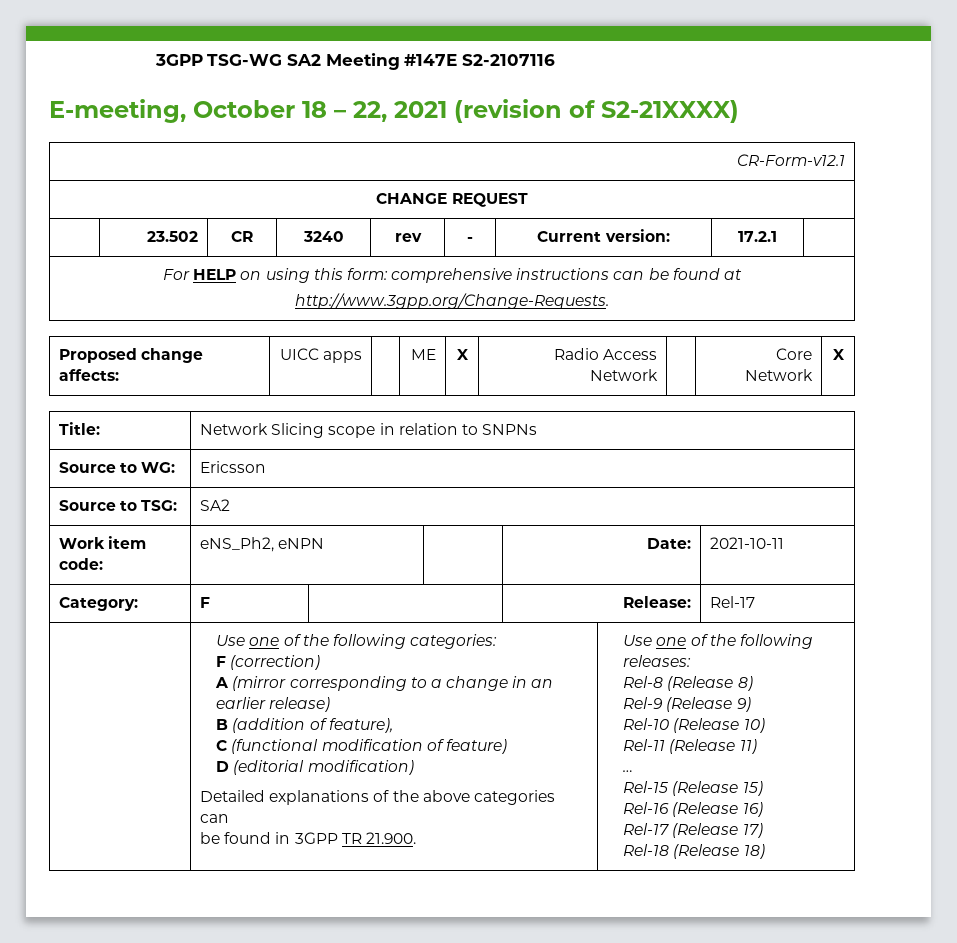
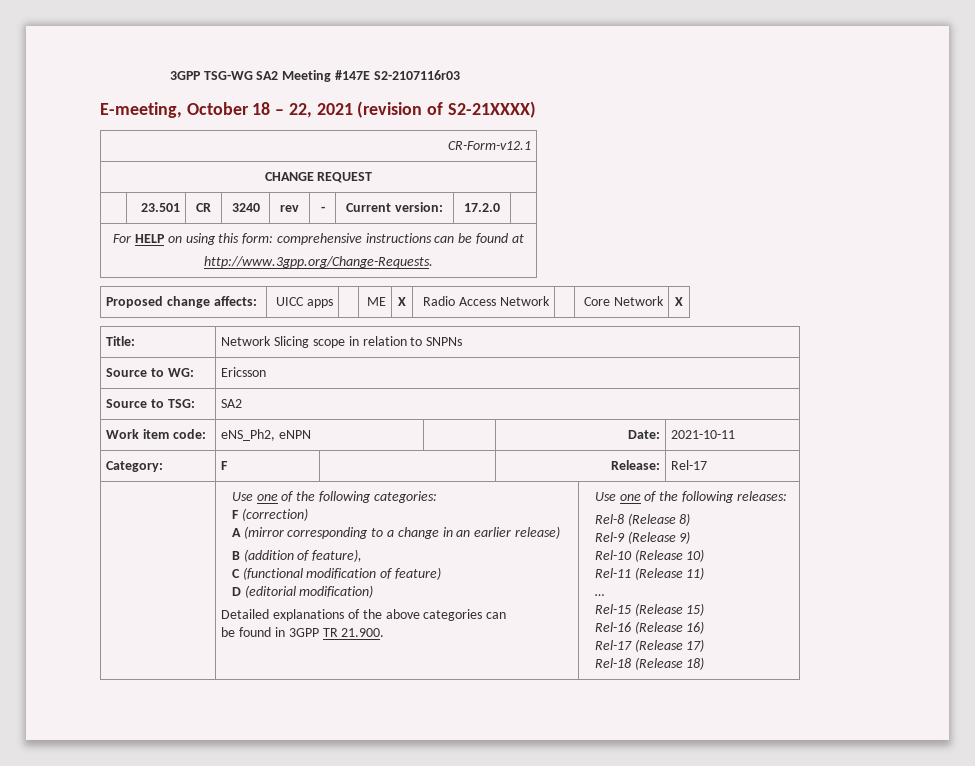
- 3GPP TSG-WG SA2 Meeting #147E S2-2107116
+ 3GPP TSG-WG SA2 Meeting #147E S2-2107116r03
- | 23.502 | CR | 3240 | rev | - | Current version: | 17.2.1 |
+ | 23.501 | CR | 3240 | rev | - | Current version: | 17.2.0 |

